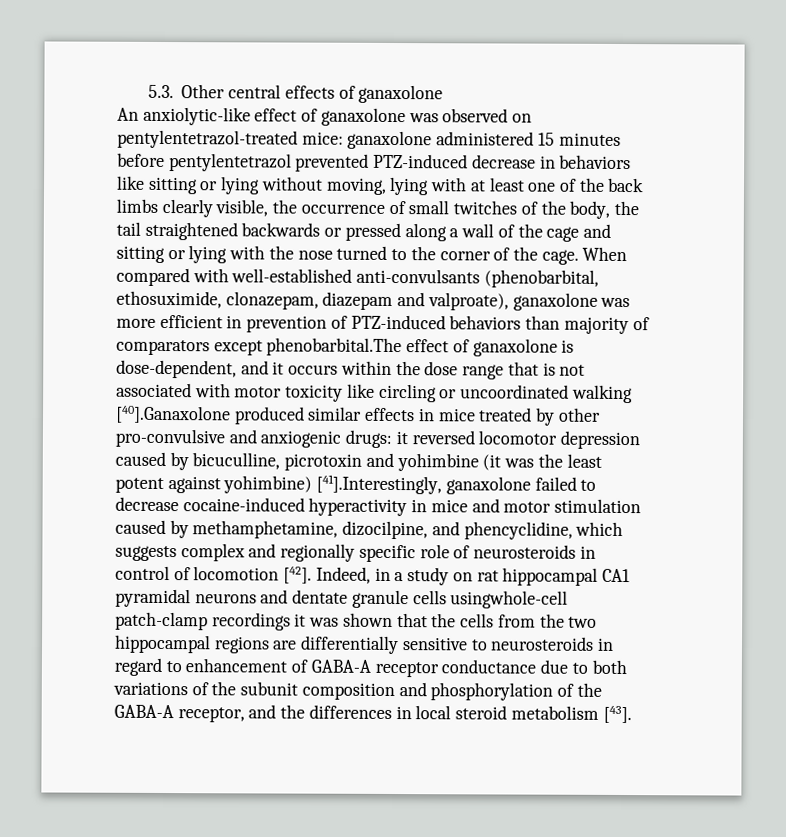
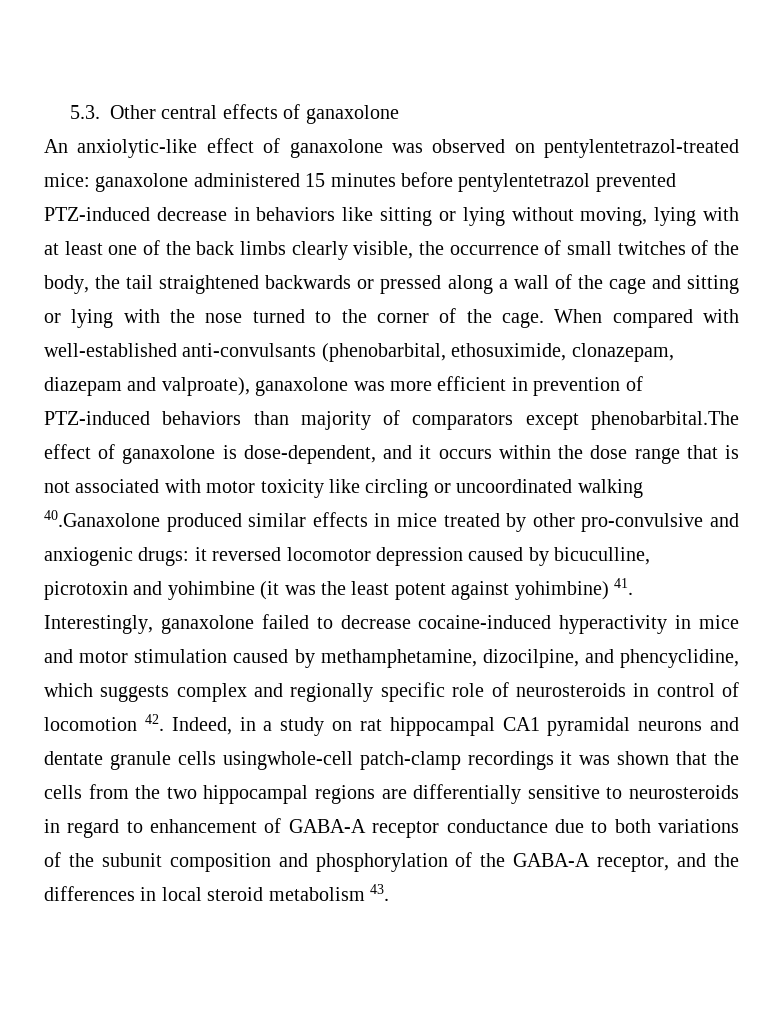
- When compared with well-established anti-convulsants (phenobarbital, ethosuximide, clonazepam, diazepam and valproate), ganaxolone was more efficient in prevention of PTZ-induced behaviors than majority of comparators except phenobarbital.The effect of ganaxolone is dose-dependent, and it occurs within the dose range that is not associated with motor toxicity like circling or uncoordinated walking [40].Ganaxolone produced similar effects in mice treated by other pro-convulsive and anxiogenic drugs:
+ When compared with well-established anti-convulsants (phenobarbital, ethosuximide, clonazepam, diazepam and valproate), ganaxolone was more efficient in prevention of PTZ-induced behaviors than majority of comparators except phenobarbital.The effect of ganaxolone is dose-dependent, and it occurs within the dose range that is not associated with motor toxicity like circling or uncoordinated walking 40.Ganaxolone produced similar effects in mice treated by other pro-convulsive and anxiogenic drugs:
- it reversed locomotor depression caused by bicuculline, picrotoxin and yohimbine (it was the least potent against yohimbine) [41].Interestingly, ganaxolone failed to decrease cocaine-induced hyperactivity in mice and motor stimulation caused by methamphetamine, dizocilpine, and phencyclidine, which suggests complex and regionally specific role of neurosteroids in control of locomotion [42]. Indeed, in a study on rat hippocampal CA1 pyramidal neurons and dentate granule cells usingwhole-cell patch-clamp recordings it was shown that the cells from the two hippocampal regions are differentially sensitive to neurosteroids in regard to enhancement of GABA-A receptor conductance due to both variations of the subunit composition and phosphorylation of the GABA-A receptor, and the differences in local steroid metabolism [43].
+ it reversed locomotor depression caused by bicuculline, picrotoxin and yohimbine (it was the least potent against yohimbine) 41. Interestingly, ganaxolone failed to decrease cocaine-induced hyperactivity in mice and motor stimulation caused by methamphetamine, dizocilpine, and phencyclidine, which suggests complex and regionally specific role of neurosteroids in control of locomotion 42. Indeed, in a study on rat hippocampal CA1 pyramidal neurons and dentate granule cells usingwhole-cell patch-clamp recordings it was shown that the cells from the two hippocampal regions are differentially sensitive to neurosteroids in regard to enhancement of GABA-A receptor conductance due to both variations of the subunit composition and phosphorylation of the GABA-A receptor, and the differences in local steroid metabolism 43.

